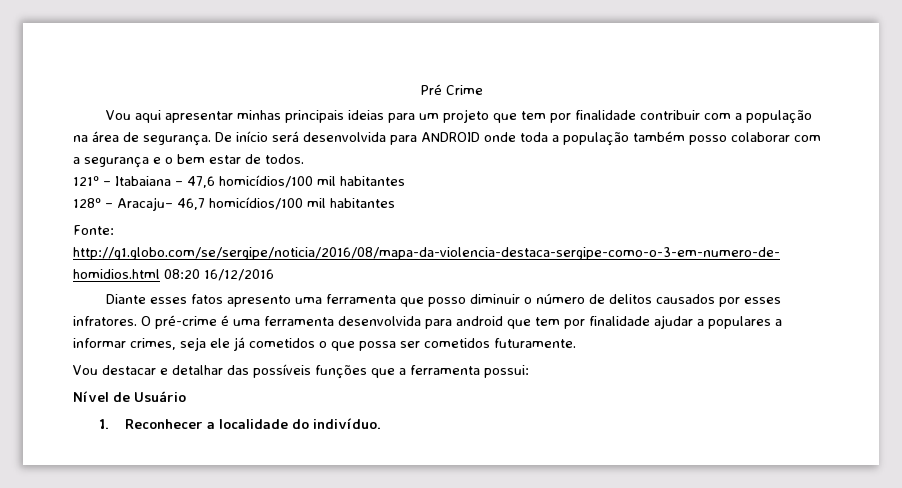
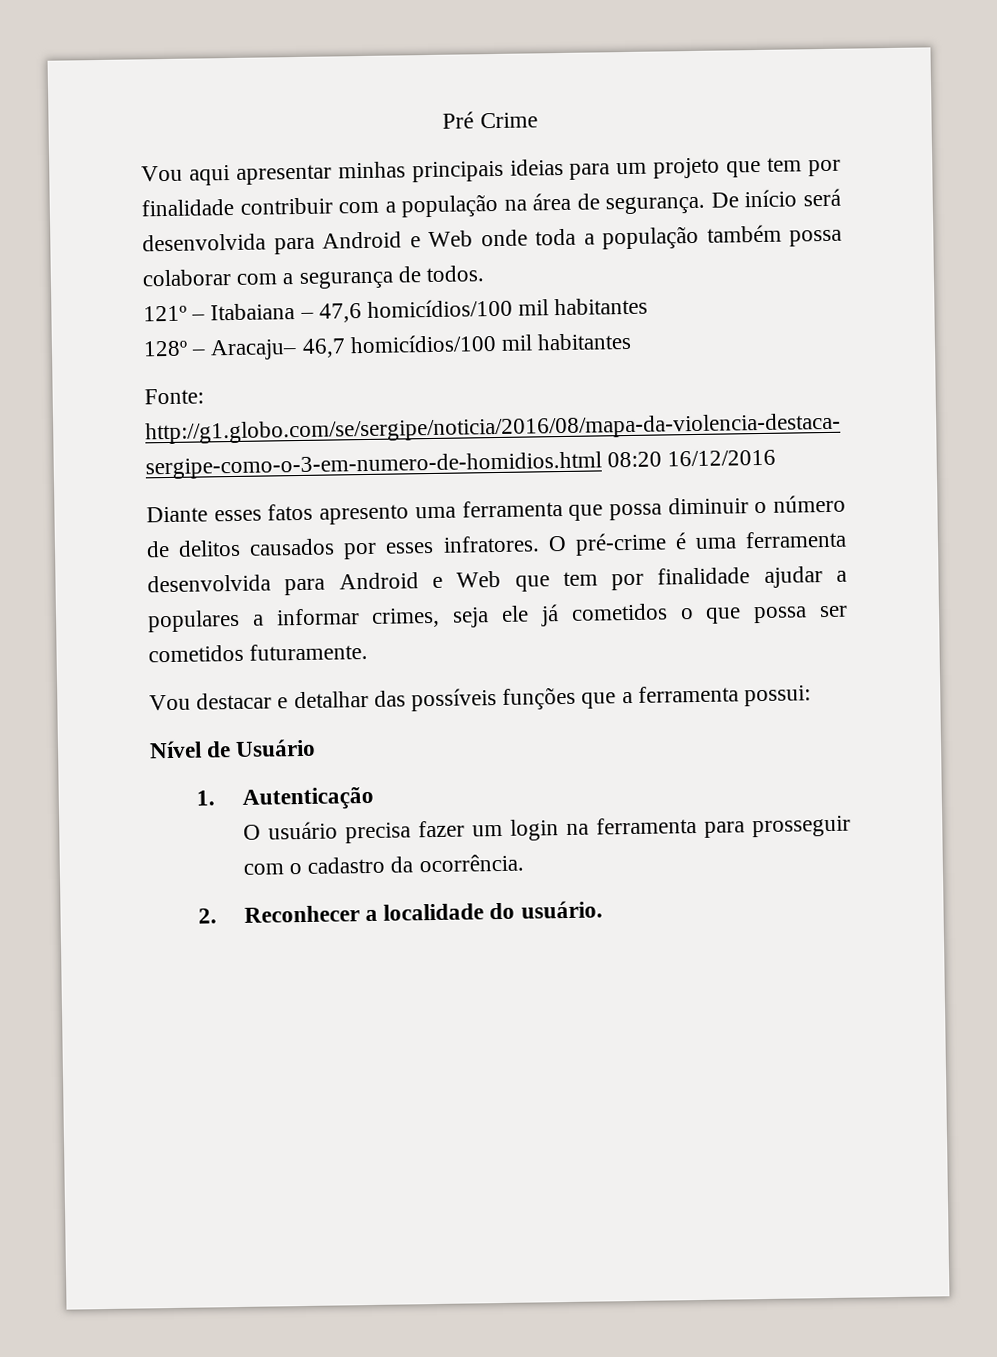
- De início será desenvolvida para ANDROID onde toda a população também posso colaborar com a segurança e o bem estar de todos.
+ De início será desenvolvida para Android e Web onde toda a população também possa colaborar com a segurança de todos.
- Diante esses fatos apresento uma ferramenta que posso diminuir o número de delitos causados por esses infratores.
+ Diante esses fatos apresento uma ferramenta que possa diminuir o número de delitos causados por esses infratores.
- O pré-crime é uma ferramenta desenvolvida para android que tem por finalidade ajudar a populares a informar crimes, seja ele já cometidos o que possa ser cometidos futuramente.
+ O pré-crime é uma ferramenta desenvolvida para Android e Web que tem por finalidade ajudar a populares a informar crimes, seja ele já cometidos o que possa ser cometidos futuramente.
- 1. Reconhecer a localidade do indivíduo.
+ 1. Autenticação
+ O usuário precisa fazer um login na ferramenta para prosseguir com o cadastro da ocorrência.
+ 2. Reconhecer a localidade do usuário.

